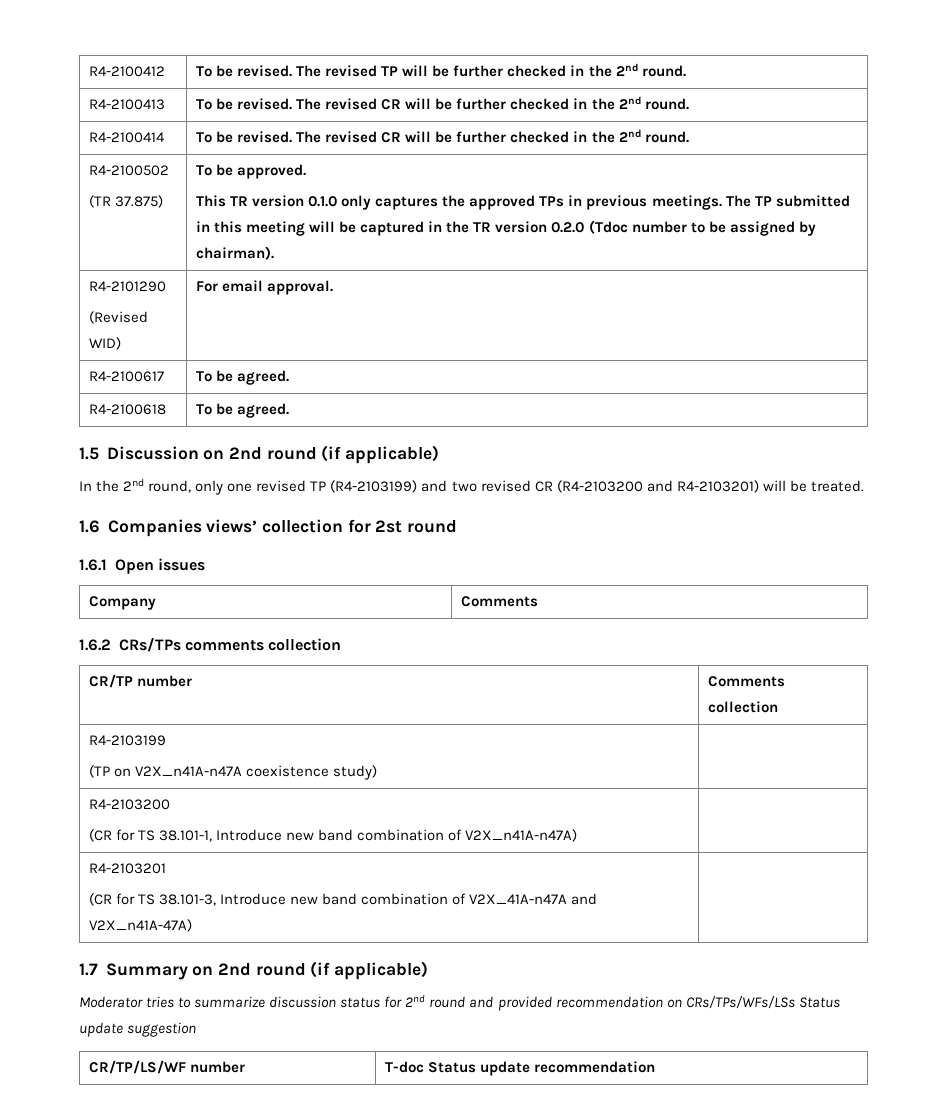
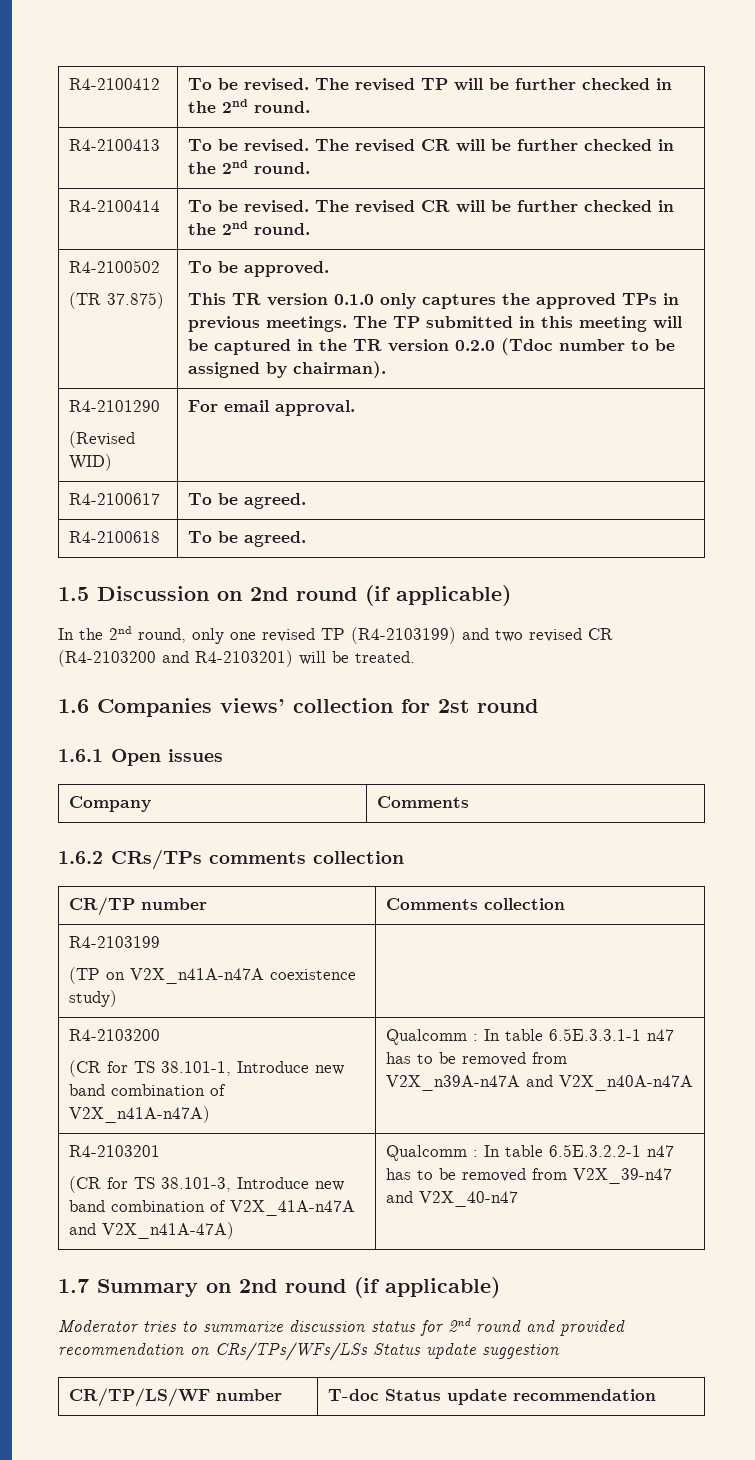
  R4-2103200
- (CR for TS 38.101-1, Introduce new band combination of V2X_n41A-n47A) |
+ (CR for TS 38.101-1, Introduce new band combination of V2X_n41A-n47A) | Qualcomm : In table 6.5E.3.3.1-1 n47 has to be removed from V2X_n39A-n47A and V2X_n40A-n47A
  R4-2103201
- (CR for TS 38.101-3, Introduce new band combination of V2X_41A-n47A and V2X_n41A-47A) |
+ (CR for TS 38.101-3, Introduce new band combination of V2X_41A-n47A and V2X_n41A-47A) | Qualcomm : In table 6.5E.3.2.2-1 n47 has to be removed from V2X_39-n47 and V2X_40-n47

